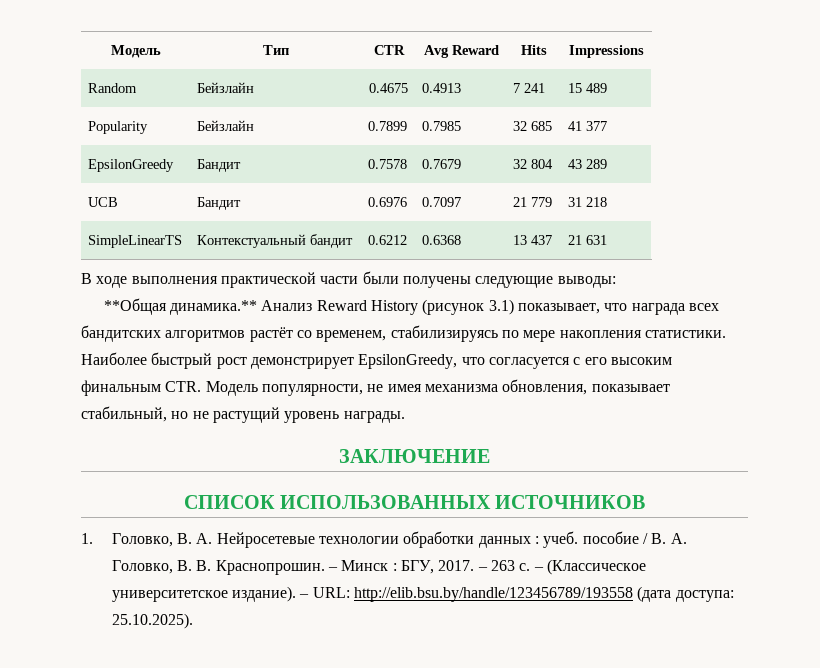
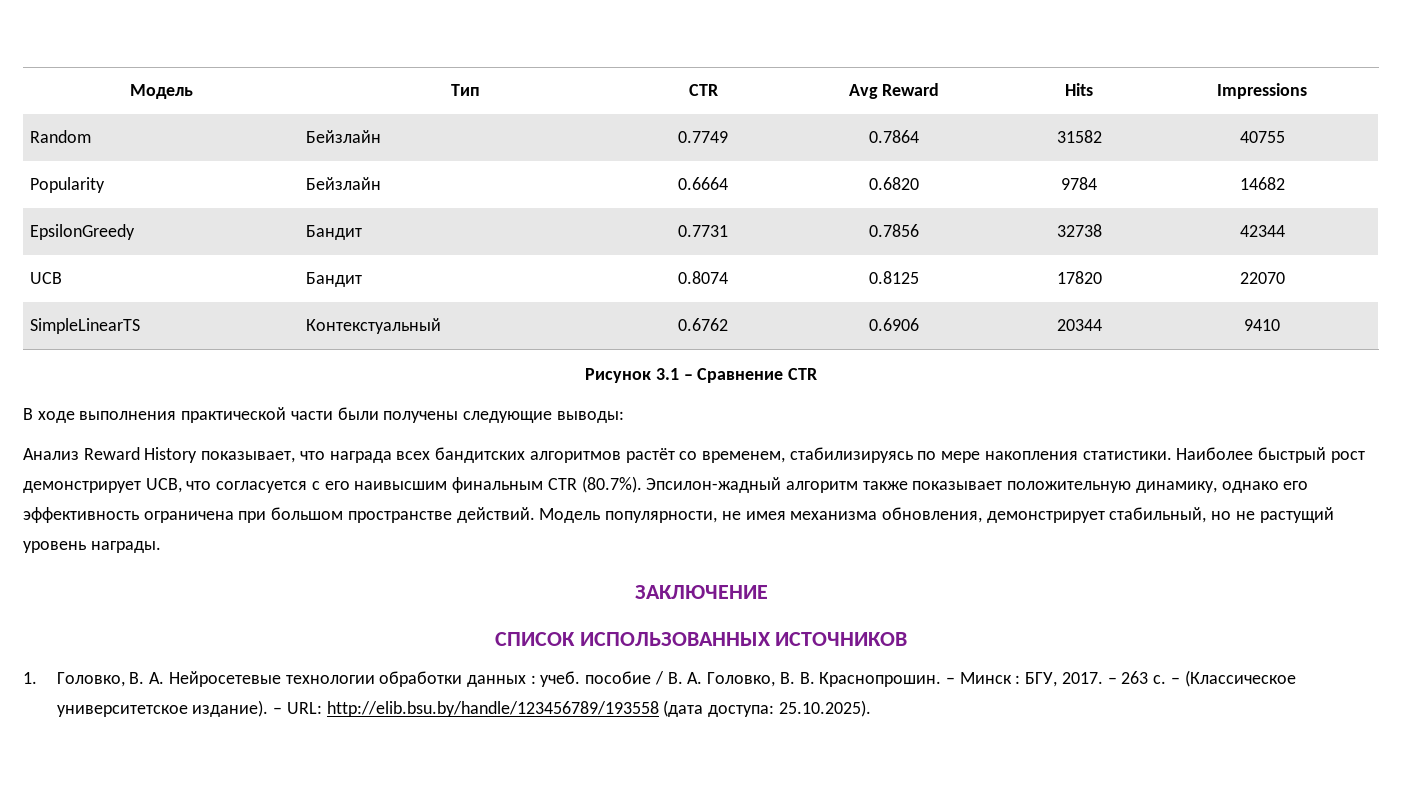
- Random | Бейзлайн | 0.4675 | 0.4913 | 7 241 | 15 489
- Popularity | Бейзлайн | 0.7899 | 0.7985 | 32 685 | 41 377
- EpsilonGreedy | Бандит | 0.7578 | 0.7679 | 32 804 | 43 289
- UCB | Бандит | 0.6976 | 0.7097 | 21 779 | 31 218
- SimpleLinearTS | Контекстуальный бандит | 0.6212 | 0.6368 | 13 437 | 21 631
+ Random | Бейзлайн | 0.7749 | 0.7864 | 31582 | 40755
+ Popularity | Бейзлайн | 0.6664 | 0.6820 | 9784 | 14682
+ EpsilonGreedy | Бандит | 0.7731 | 0.7856 | 32738 | 42344
+ UCB | Бандит | 0.8074 | 0.8125 | 17820 | 22070
+ SimpleLinearTS | Контекстуальный | 0.6762 | 0.6906 | 20344 | 9410
+ Рисунок 3.1 – Сравнение CTR
- **Общая динамика.** Анализ Reward History (рисунок 3.1) показывает, что награда всех бандитских алгоритмов растёт со временем, стабилизируясь по мере накопления статистики.
+ Анализ Reward History показывает, что награда всех бандитских алгоритмов растёт со временем, стабилизируясь по мере накопления статистики.
- Наиболее быстрый рост демонстрирует EpsilonGreedy, что согласуется с его высоким финальным CTR. Модель популярности, не имея механизма обновления, показывает стабильный, но не растущий уровень награды.
+ Наиболее быстрый рост демонстрирует UCB, что согласуется с его наивысшим финальным CTR (80.7%). Эпсилон-жадный алгоритм также показывает положительную динамику, однако его эффективность ограничена при большом пространстве действий. Модель популярности, не имея механизма обновления, демонстрирует стабильный, но не растущий уровень награды.

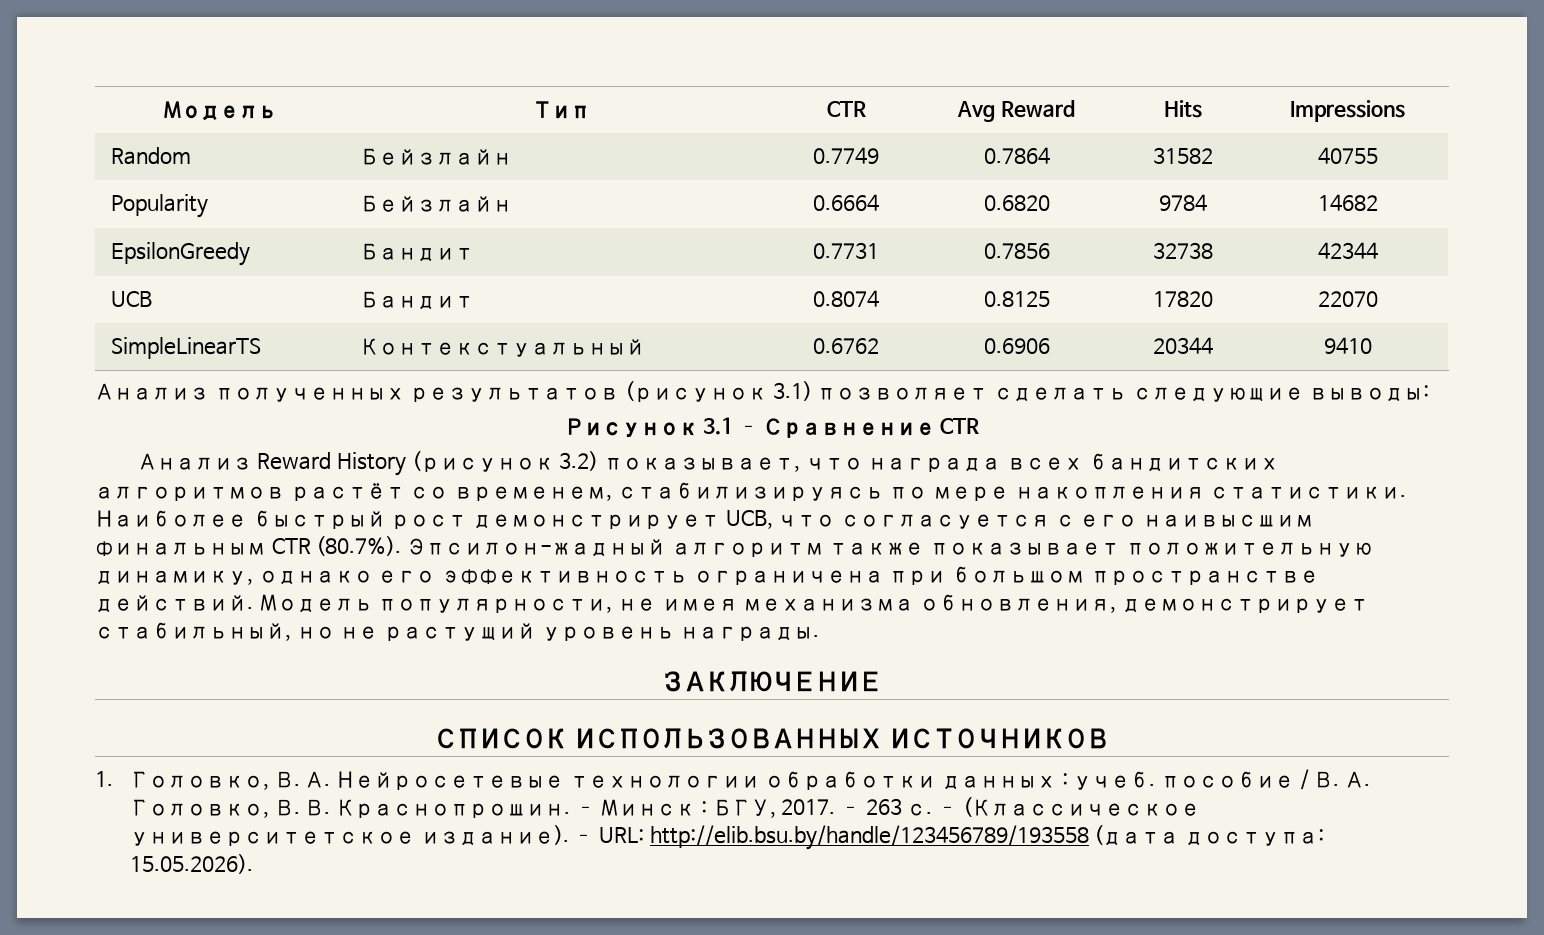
+ Анализ полученных результатов (рисунок 3.1) позволяет сделать следующие выводы:
- В ходе выполнения практической части были получены следующие выводы:
- Анализ Reward History показывает, что награда всех бандитских алгоритмов растёт со временем, стабилизируясь по мере накопления статистики.
+ Анализ Reward History (рисунок 3.2) показывает, что награда всех бандитских алгоритмов растёт со временем, стабилизируясь по мере накопления статистики.
- – URL: http://elib.bsu.by/handle/123456789/193558 (дата доступа: 25.10.2025).
+ – URL: http://elib.bsu.by/handle/123456789/193558 (дата доступа: 15.05.2026).

